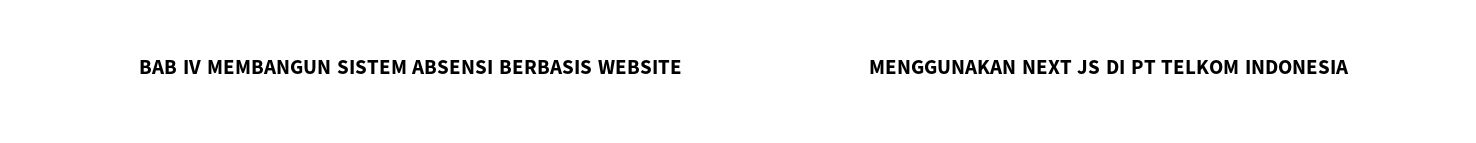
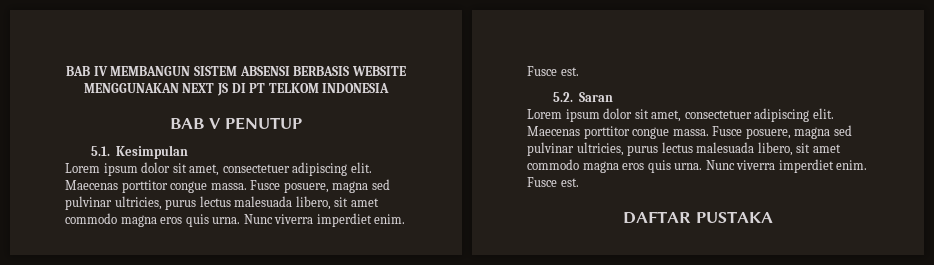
+ BAB V PENUTUP
+ 5.1. Kesimpulan
+ Lorem ipsum dolor sit amet, consectetuer adipiscing elit. Maecenas porttitor congue massa. Fusce posuere, magna sed pulvinar ultricies, purus lectus malesuada libero, sit amet commodo magna eros quis urna. Nunc viverra imperdiet enim. Fusce est.
+ 5.2. Saran
+ Lorem ipsum dolor sit amet, consectetuer adipiscing elit. Maecenas porttitor congue massa. Fusce posuere, magna sed pulvinar ultricies, purus lectus malesuada libero, sit amet commodo magna eros quis urna. Nunc viverra imperdiet enim. Fusce est.
+ DAFTAR PUSTAKA

